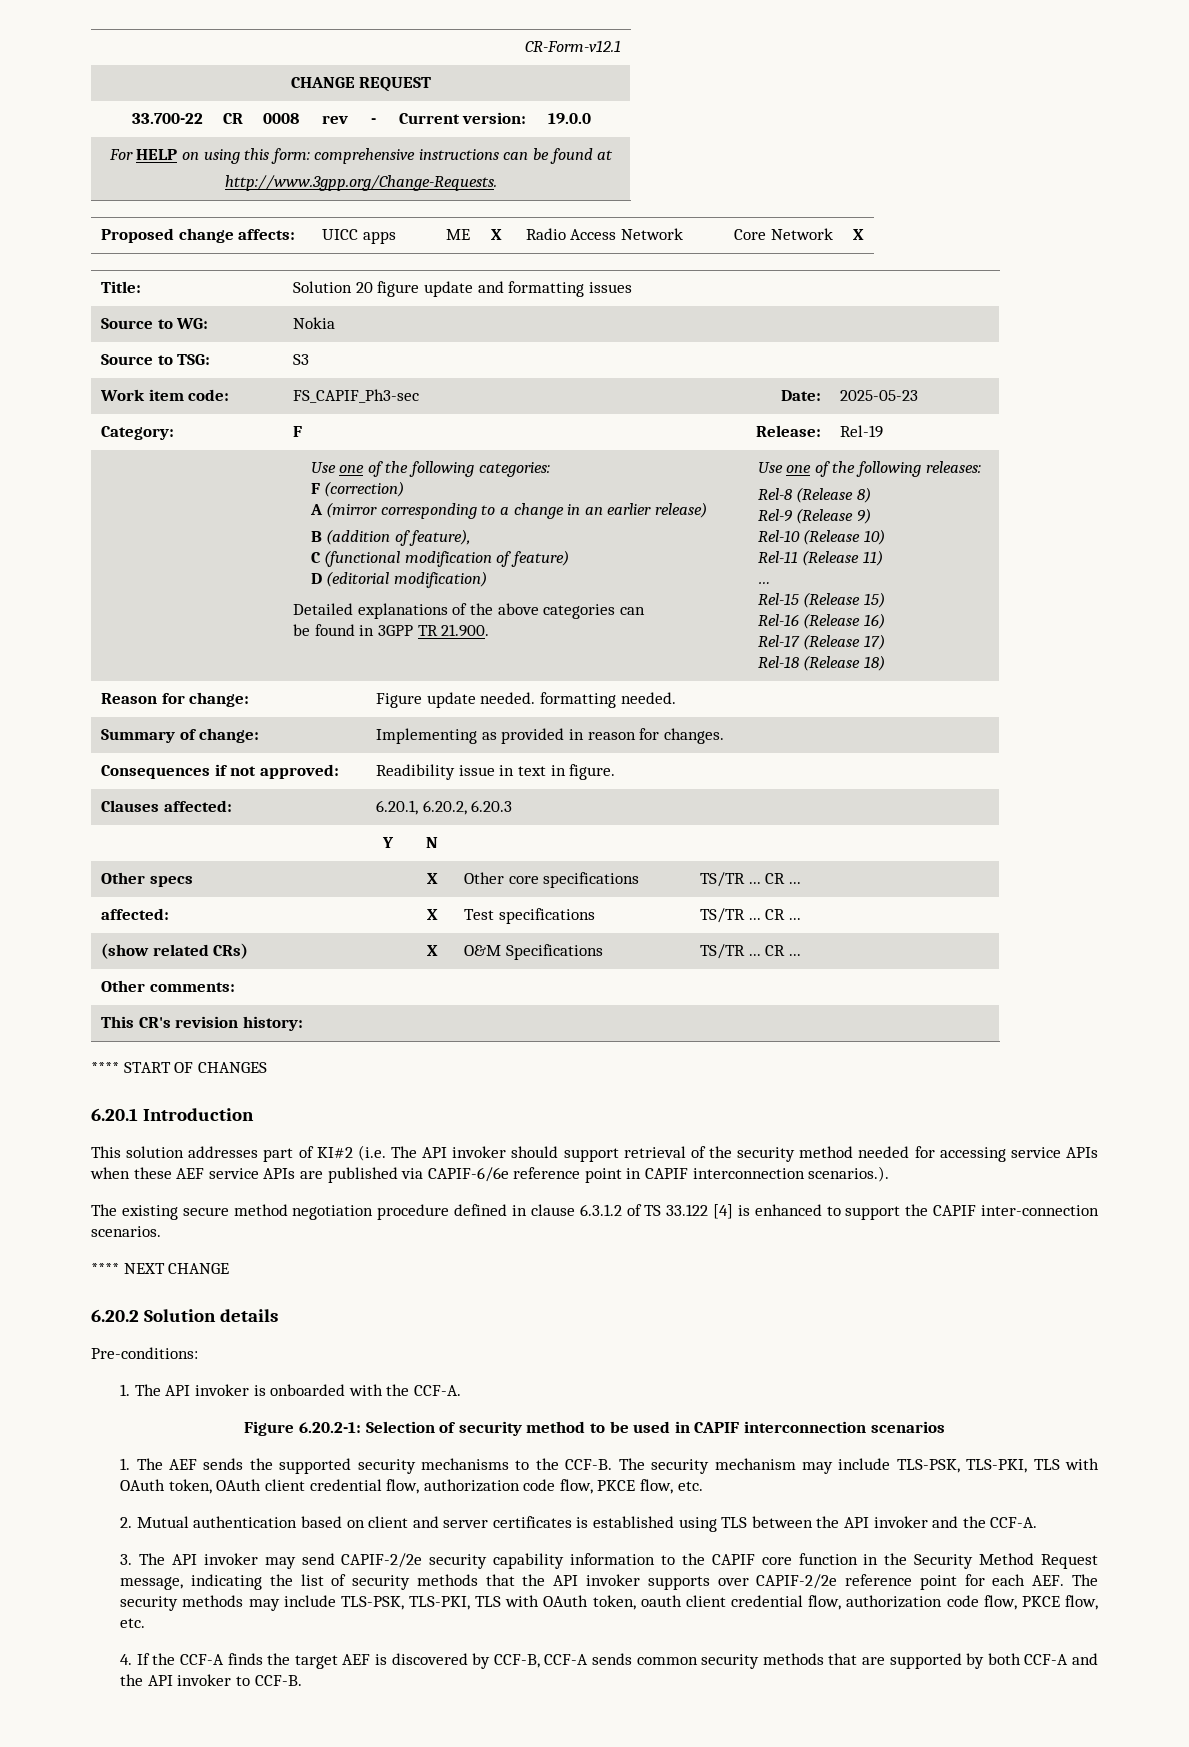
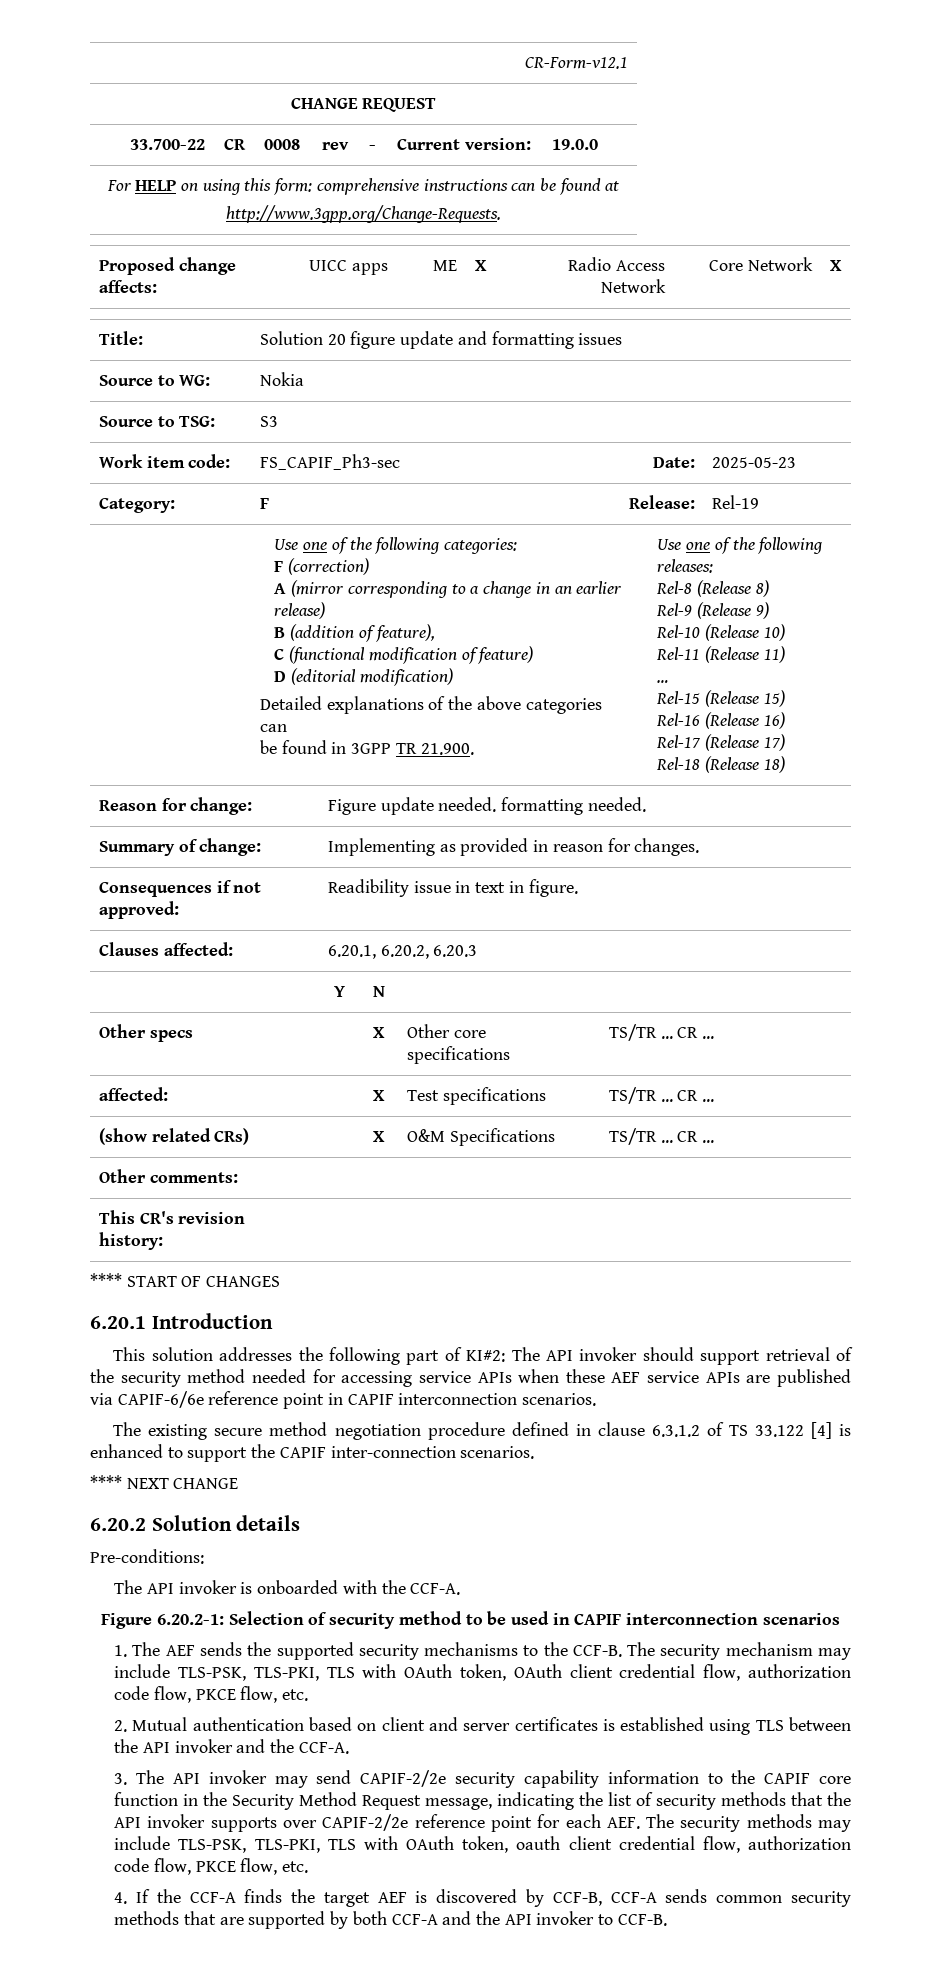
- This solution addresses part of KI#2 (i.e. The API invoker should support retrieval of the security method needed for accessing service APIs when these AEF service APIs are published via CAPIF-6/6e reference point in CAPIF interconnection scenarios.).
+ This solution addresses the following part of KI#2: The API invoker should support retrieval of the security method needed for accessing service APIs when these AEF service APIs are published via CAPIF-6/6e reference point in CAPIF interconnection scenarios.
- 1. The API invoker is onboarded with the CCF-A.
+ The API invoker is onboarded with the CCF-A.

